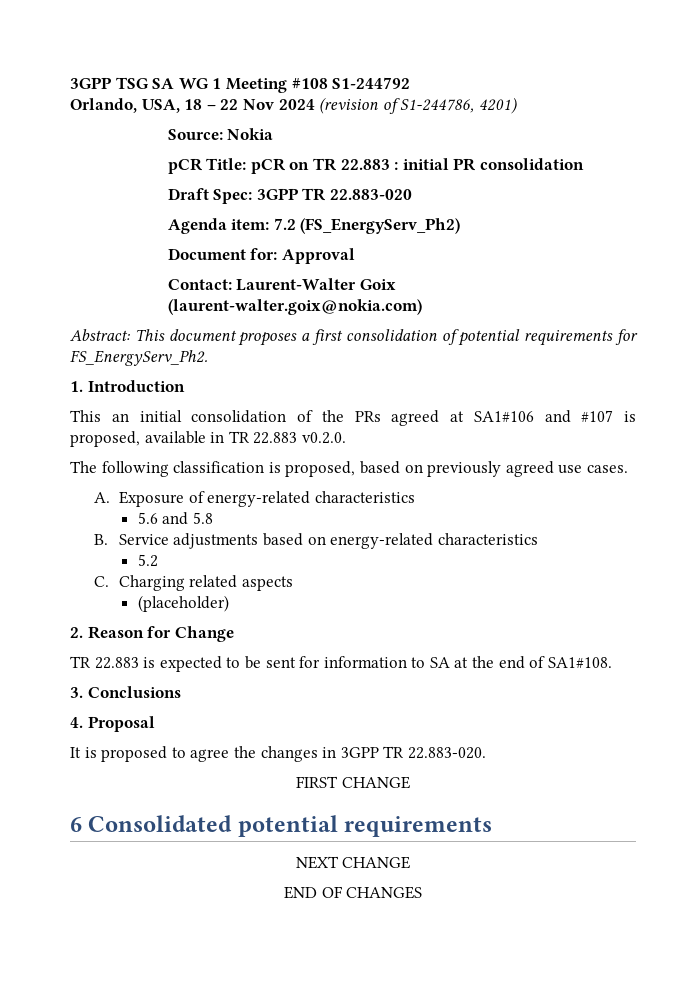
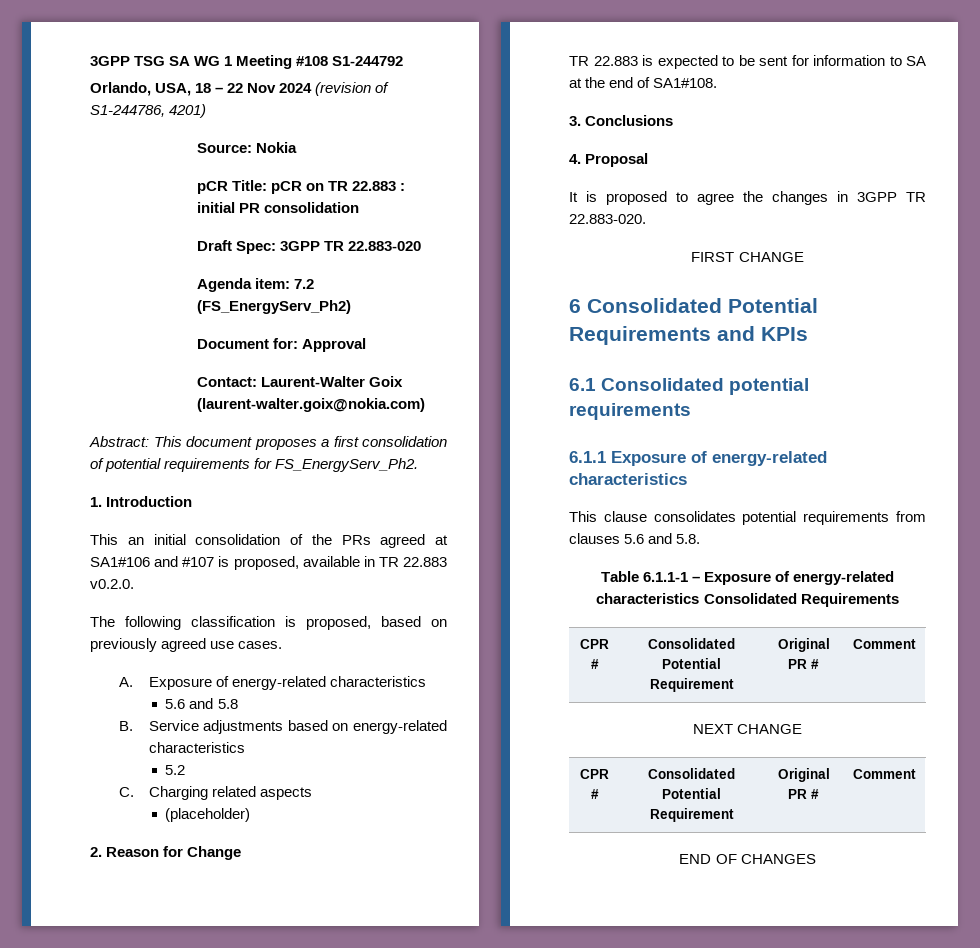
- 6 Consolidated potential requirements
+ 6 Consolidated Potential Requirements and KPIs
+ 6.1 Consolidated potential requirements
+ 6.1.1 Exposure of energy-related characteristics
+ This clause consolidates potential requirements from clauses 5.6 and 5.8.
+ Table 6.1.1-1 – Exposure of energy-related characteristics Consolidated Requirements
+ CPR # | Consolidated Potential Requirement | Original PR # | Comment
  NEXT CHANGE
+ CPR # | Consolidated Potential Requirement | Original PR # | Comment

